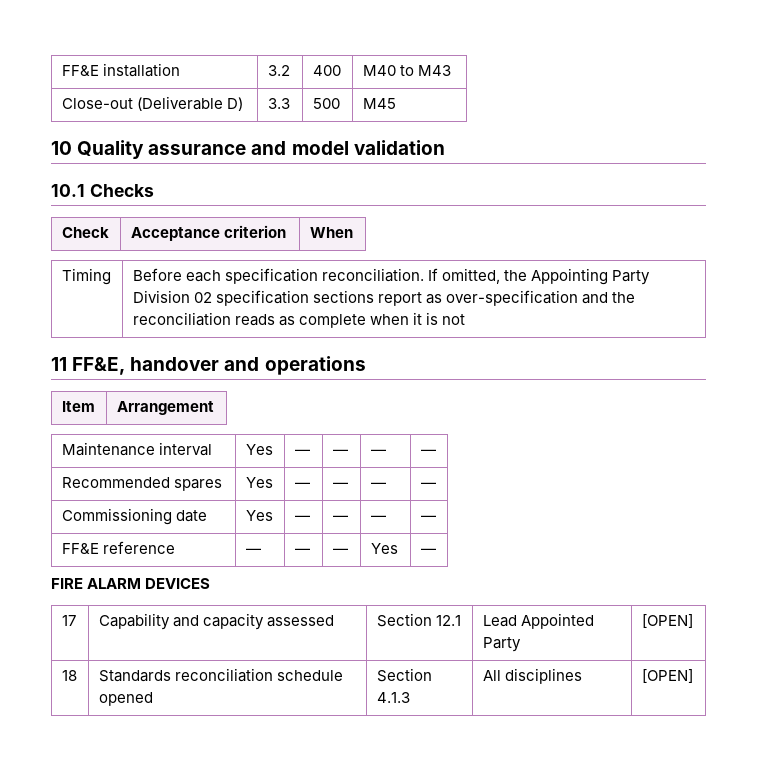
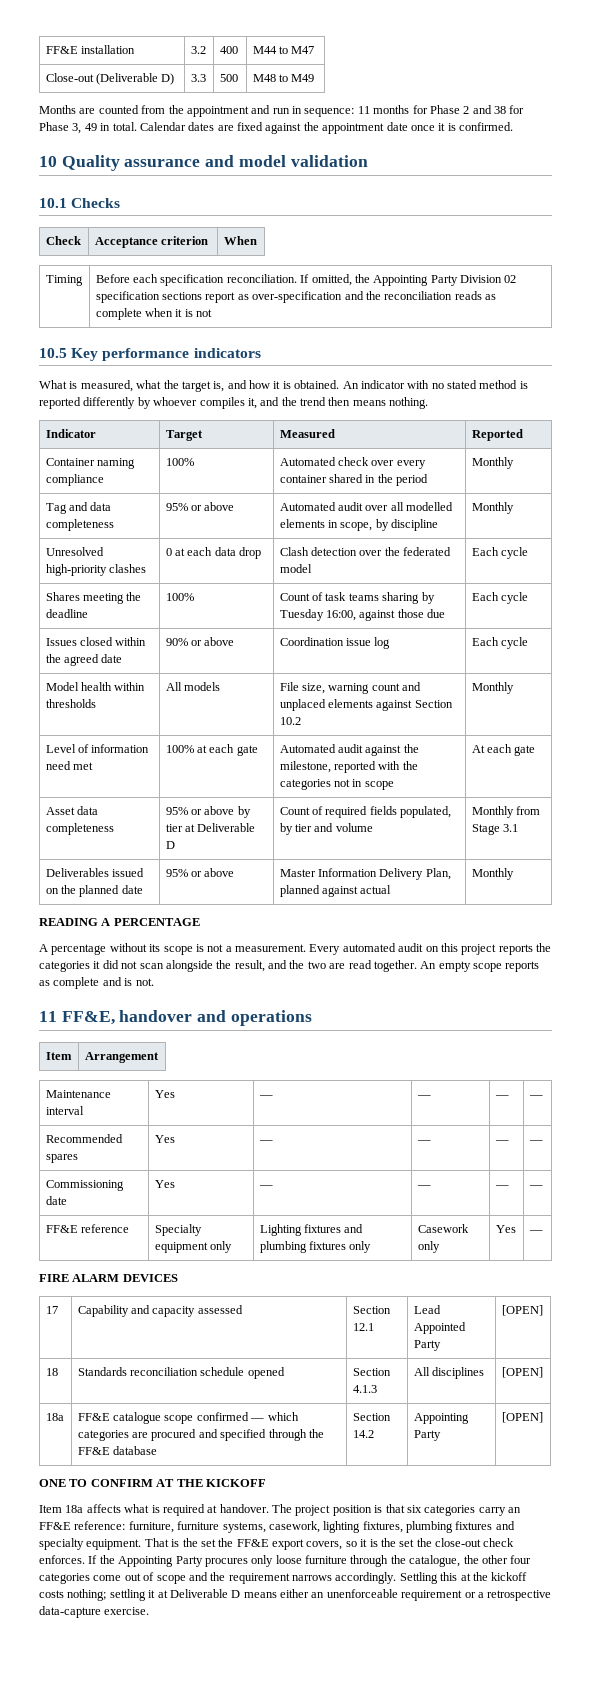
- FF&E installation | 3.2 | 400 | M40 to M43
+ FF&E installation | 3.2 | 400 | M44 to M47
- Close-out (Deliverable D) | 3.3 | 500 | M45
+ Close-out (Deliverable D) | 3.3 | 500 | M48 to M49
+ Months are counted from the appointment and run in sequence: 11 months for Phase 2 and 38 for Phase 3, 49 in total. Calendar dates are fixed against the appointment date once it is confirmed.
+ 10.5 Key performance indicators
+ What is measured, what the target is, and how it is obtained. An indicator with no stated method is reported differently by whoever compiles it, and the trend then means nothing.
+ Indicator | Target | Measured | Reported
+ Container naming compliance | 100% | Automated check over every container shared in the period | Monthly
+ Tag and data completeness | 95% or above | Automated audit over all modelled elements in scope, by discipline | Monthly
+ Unresolved high-priority clashes | 0 at each data drop | Clash detection over the federated model | Each cycle
+ Shares meeting the deadline | 100% | Count of task teams sharing by Tuesday 16:00, against those due | Each cycle
+ Issues closed within the agreed date | 90% or above | Coordination issue log | Each cycle
+ Model health within thresholds | All models | File size, warning count and unplaced elements against Section 10.2 | Monthly
+ Level of information need met | 100% at each gate | Automated audit against the milestone, reported with the categories not in scope | At each gate
+ Asset data completeness | 95% or above by tier at Deliverable D | Count of required fields populated, by tier and volume | Monthly from Stage 3.1
+ Deliverables issued on the planned date | 95% or above | Master Information Delivery Plan, planned against actual | Monthly
+ READING A PERCENTAGE
+ A percentage without its scope is not a measurement. Every automated audit on this project reports the categories it did not scan alongside the result, and the two are read together. An empty scope reports as complete and is not.
- FF&E reference | — | — | — | Yes | —
+ FF&E reference | Specialty equipment only | Lighting fixtures and plumbing fixtures only | Casework only | Yes | —
+ 18a | FF&E catalogue scope confirmed — which categories are procured and specified through the FF&E database | Section 14.2 | Appointing Party | [OPEN]
+ ONE TO CONFIRM AT THE KICKOFF
+ Item 18a affects what is required at handover. The project position is that six categories carry an FF&E reference: furniture, furniture systems, casework, lighting fixtures, plumbing fixtures and specialty equipment. That is the set the FF&E export covers, so it is the set the close-out check enforces. If the Appointing Party procures only loose furniture through the catalogue, the other four categories come out of scope and the requirement narrows accordingly. Settling this at the kickoff costs nothing; settling it at Deliverable D means either an unenforceable requirement or a retrospective data-capture exercise.

